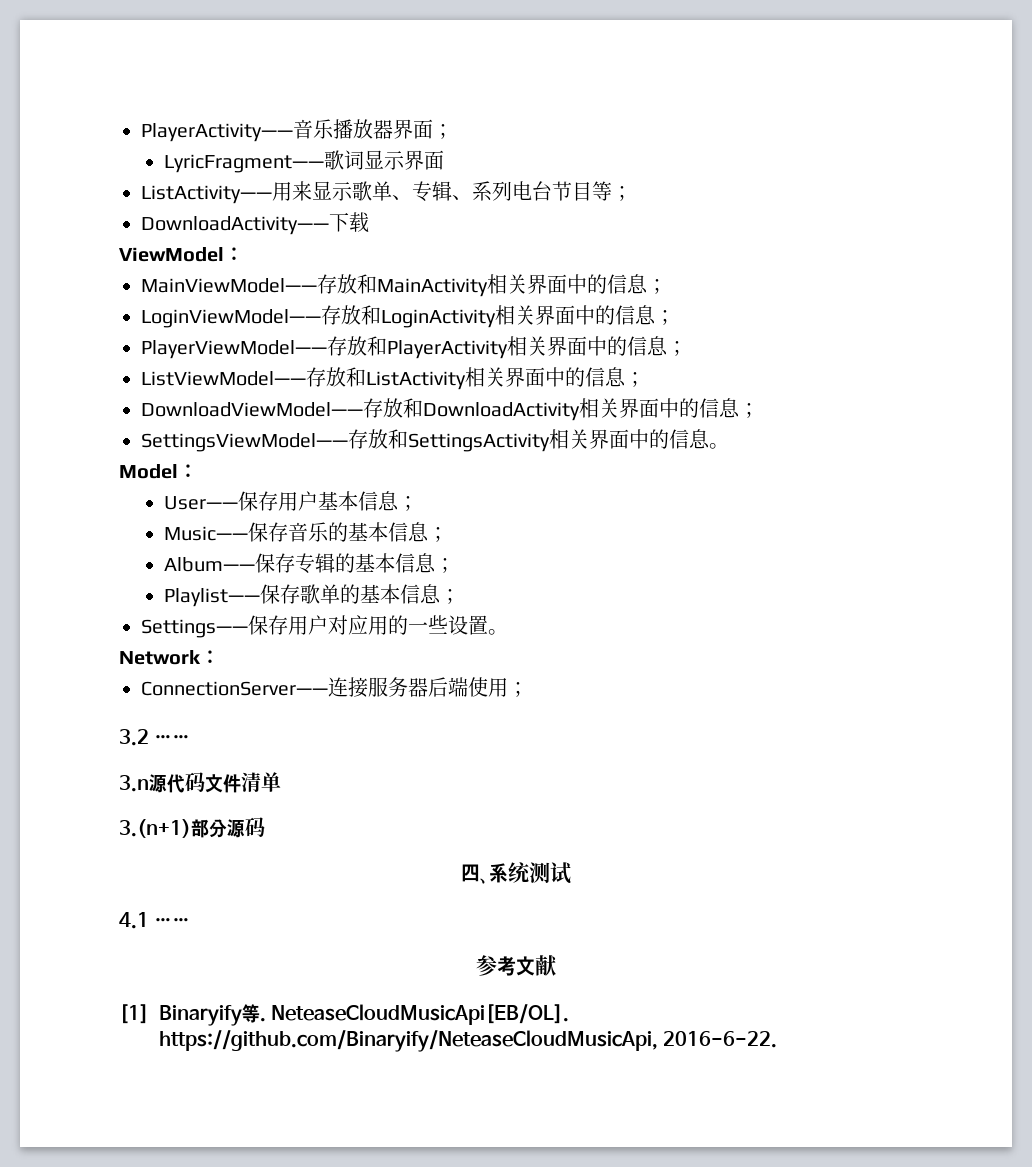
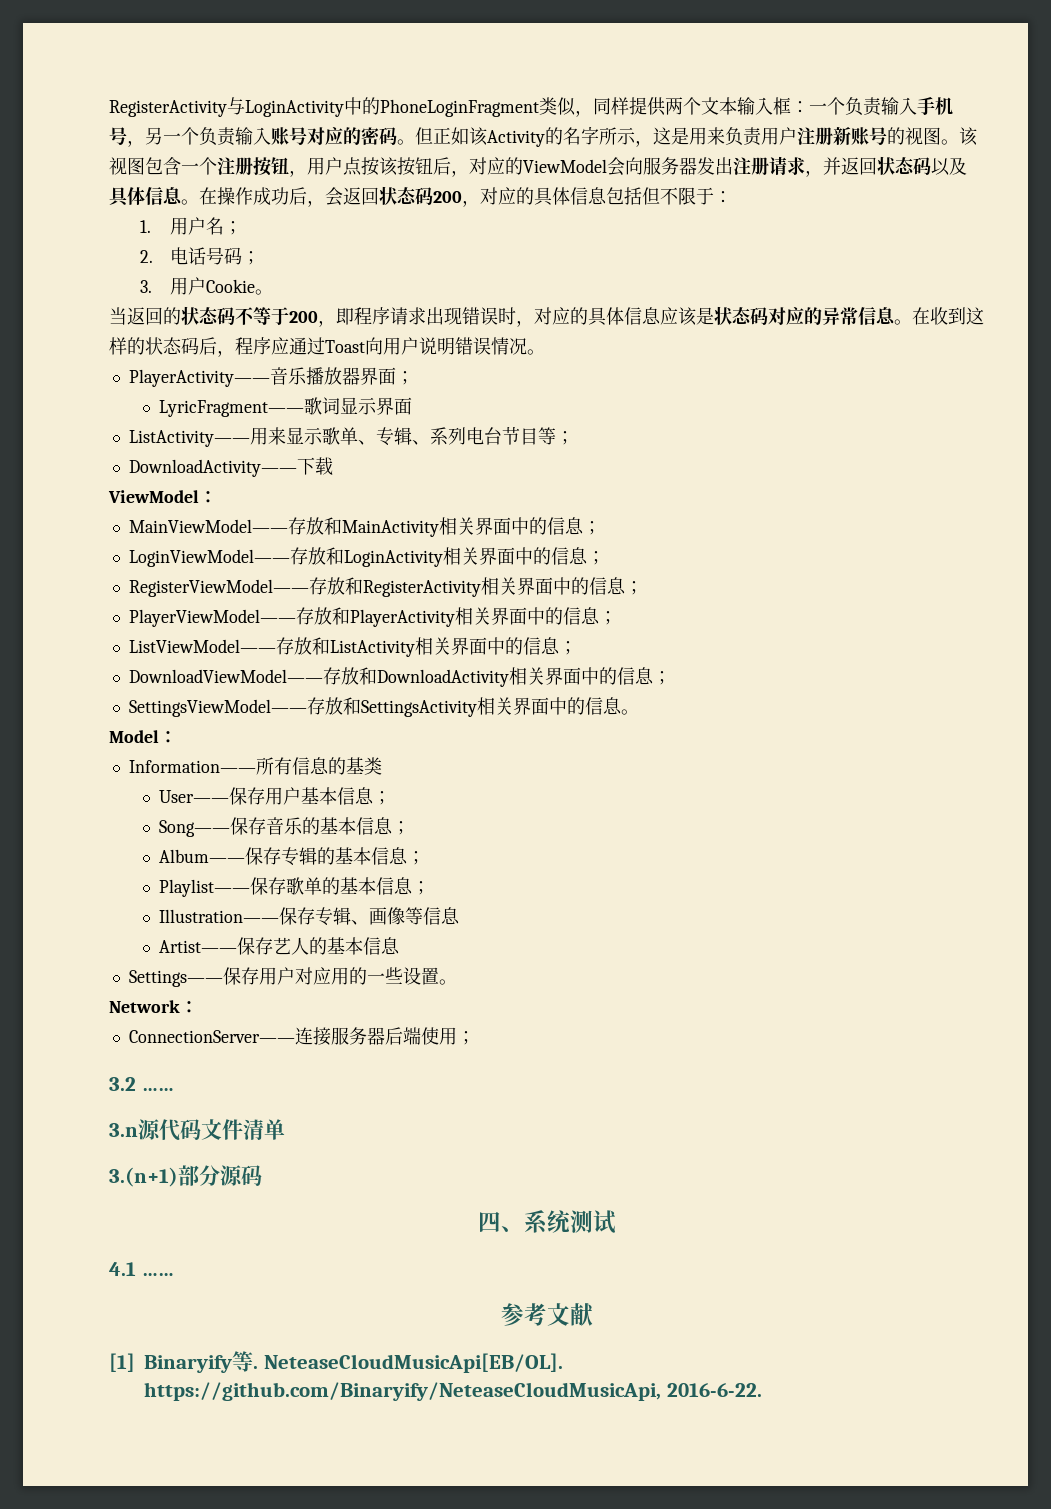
+ RegisterActivity与LoginActivity中的PhoneLoginFragment类似，同样提供两个文本输入框：一个负责输入手机号，另一个负责输入账号对应的密码。但正如该Activity的名字所示，这是用来负责用户注册新账号的视图。该视图包含一个注册按钮，用户点按该按钮后，对应的ViewModel会向服务器发出注册请求，并返回状态码以及具体信息。在操作成功后，会返回状态码200，对应的具体信息包括但不限于：
+ 1.用户名；
+ 2.电话号码；
+ 3.用户Cookie。
+ 当返回的状态码不等于200，即程序请求出现错误时，对应的具体信息应该是状态码对应的异常信息。在收到这样的状态码后，程序应通过Toast向用户说明错误情况。
+ RegisterViewModel——存放和RegisterActivity相关界面中的信息；
+ Information——所有信息的基类
- Music——保存音乐的基本信息；
+ Song——保存音乐的基本信息；
+ Illustration——保存专辑、画像等信息
+ Artist——保存艺人的基本信息

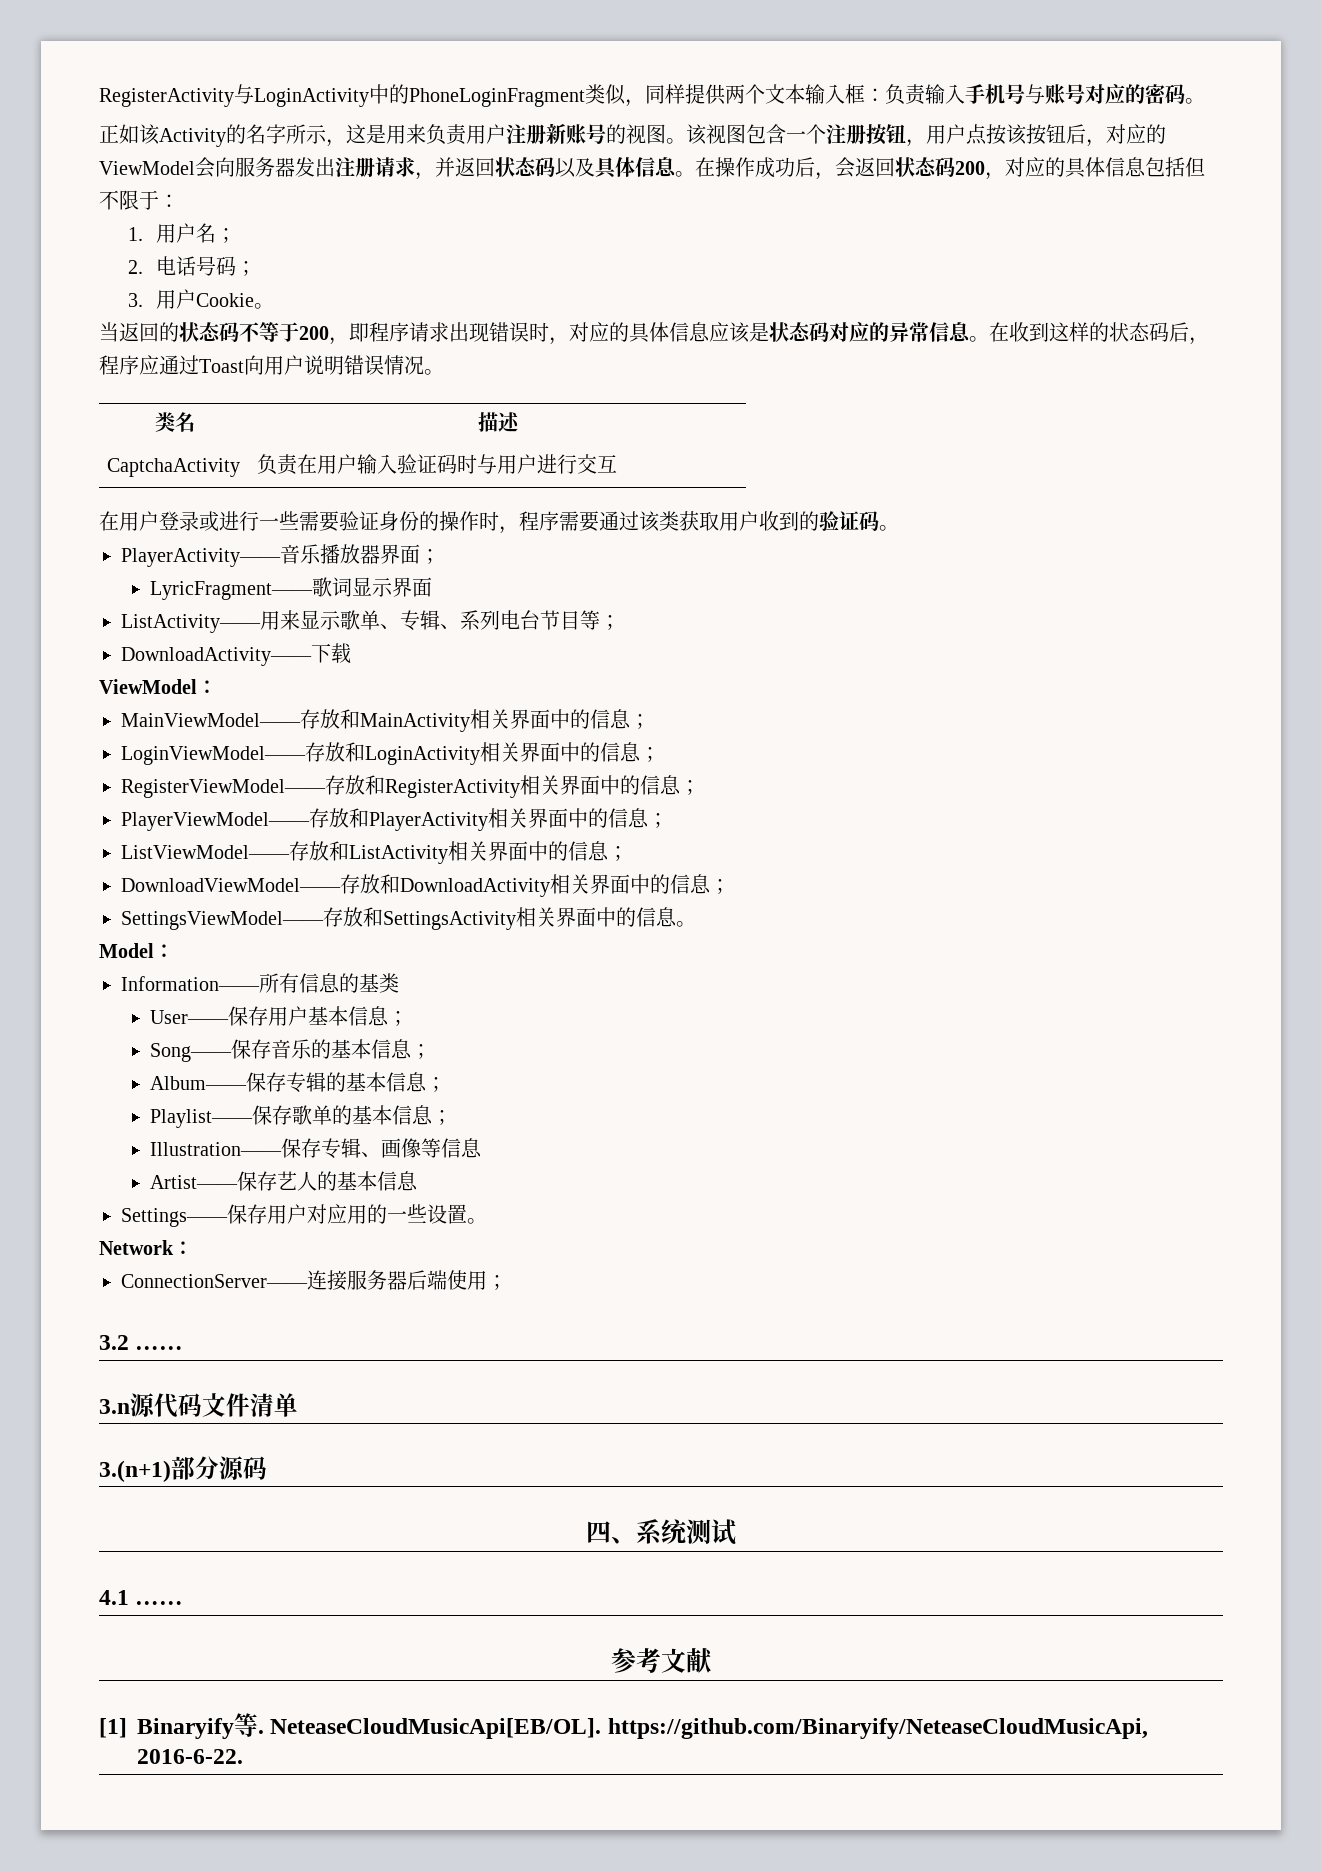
- RegisterActivity与LoginActivity中的PhoneLoginFragment类似，同样提供两个文本输入框：一个负责输入手机号，另一个负责输入账号对应的密码。但正如该Activity的名字所示，这是用来负责用户注册新账号的视图。
+ RegisterActivity与LoginActivity中的PhoneLoginFragment类似，同样提供两个文本输入框：负责输入手机号与账号对应的密码。
+ 正如该Activity的名字所示，这是用来负责用户注册新账号的视图。
+ 类名 | 描述
+ CaptchaActivity | 负责在用户输入验证码时与用户进行交互
+ 在用户登录或进行一些需要验证身份的操作时，程序需要通过该类获取用户收到的验证码。

